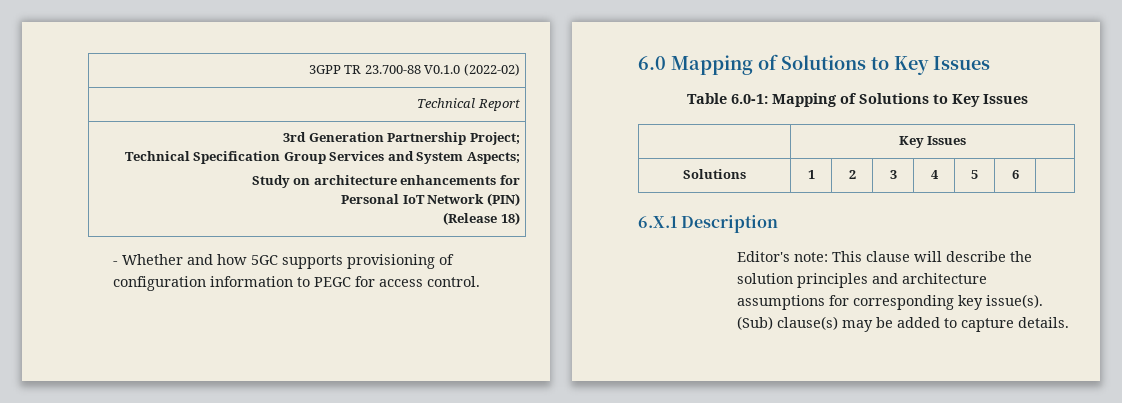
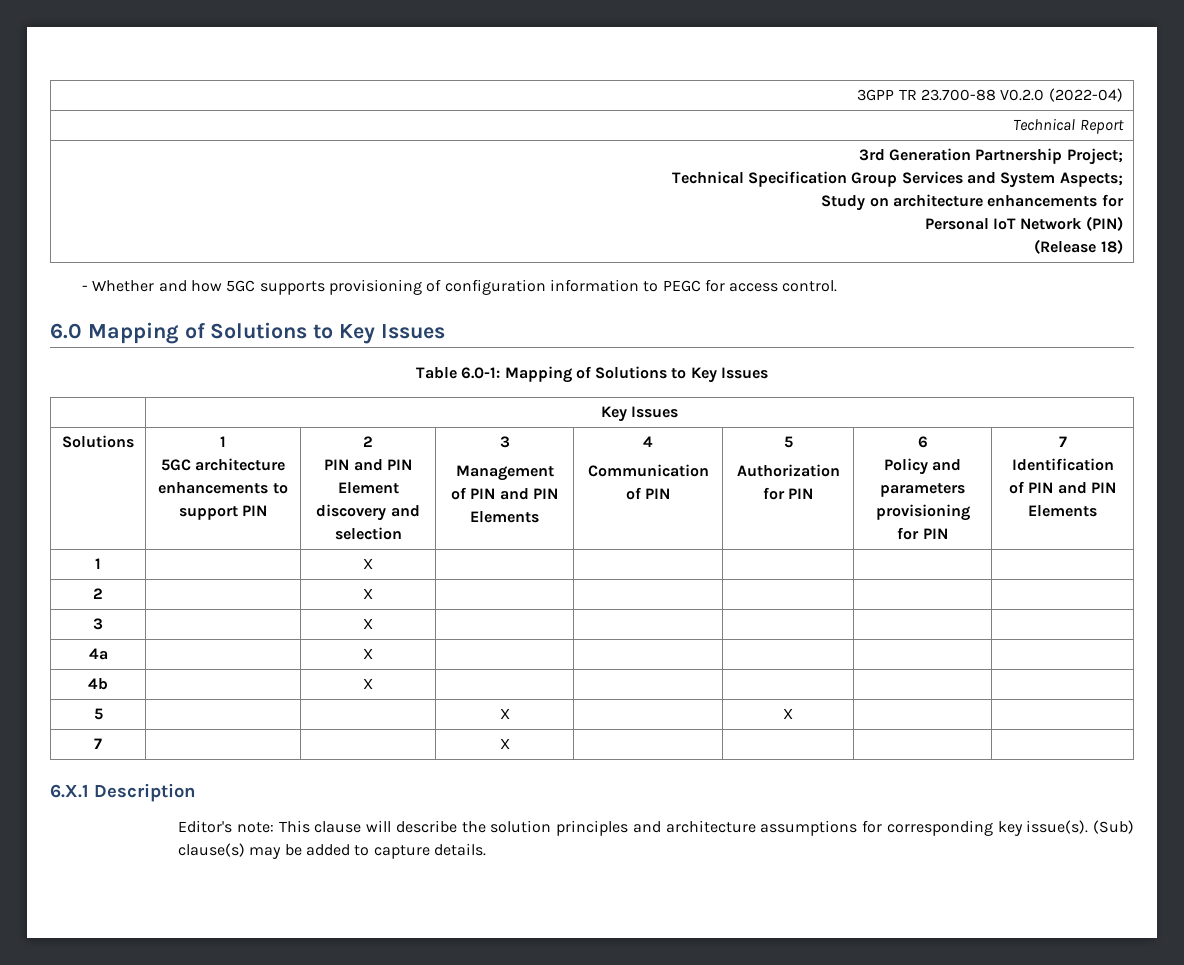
- 3GPP TR 23.700-88 V0.1.0 (2022-02)
+ 3GPP TR 23.700-88 V0.2.0 (2022-04)
- 2 | 3 | 4 | 5 | 6
+ 5GC architecture enhancements to support PIN | 2
+ PIN and PIN Element discovery and selection | 3
+ Management of PIN and PIN Elements | 4
+ Communication of PIN | 5
+ Authorization for PIN | 6
+ Policy and parameters provisioning for PIN | 7
+ Identification of PIN and PIN Elements
+ 1 | | X | | | | |
+ 2 | | X | | | | |
+ 3 | | X | | | | |
+ 4a | | X | | | | |
+ 4b | | X | | | | |
+ 5 | | | X | | X | |
+ 7 | | | X | | | |

